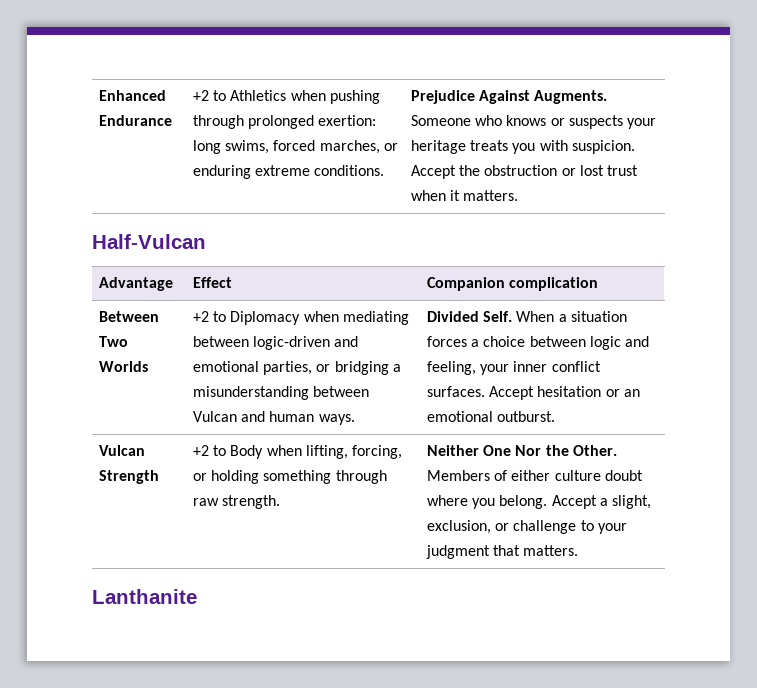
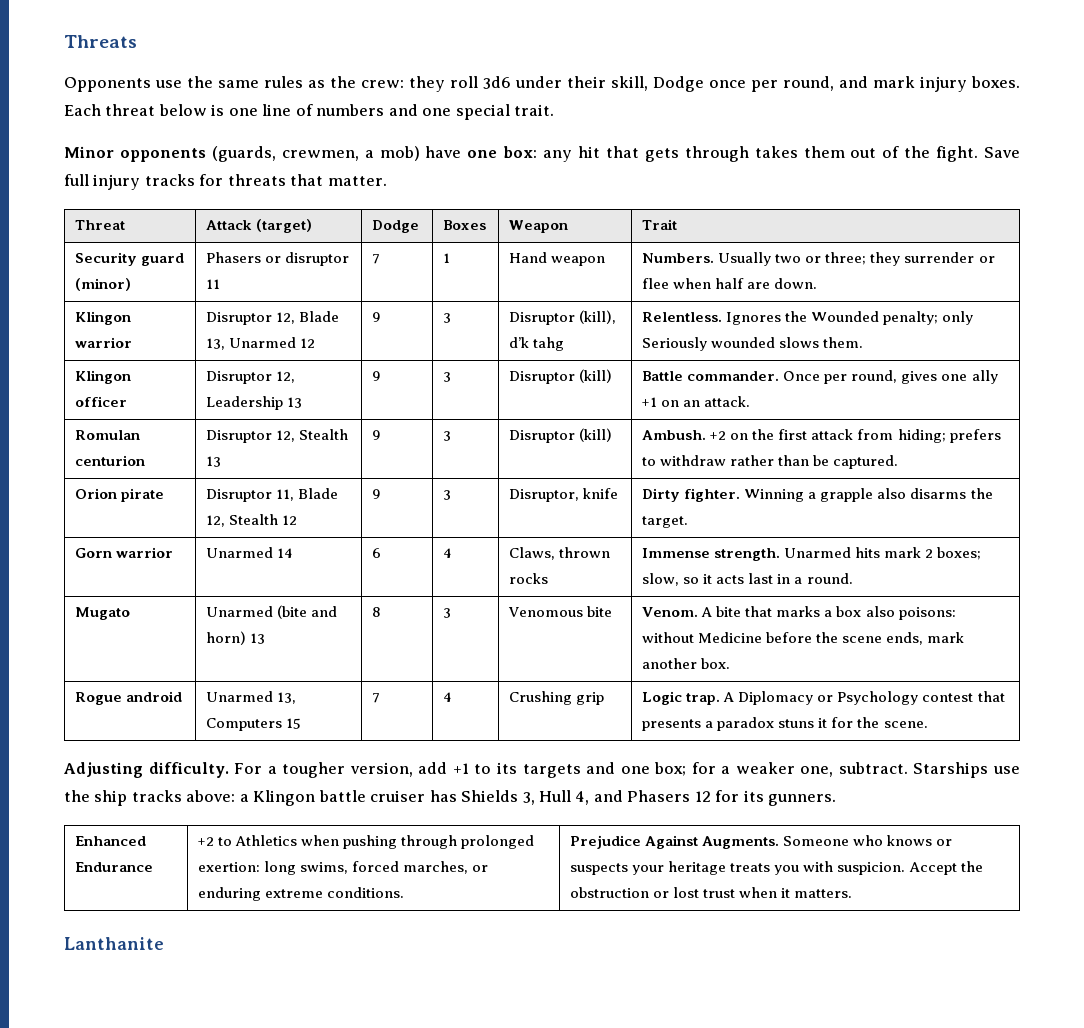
+ Threats
+ Opponents use the same rules as the crew: they roll 3d6 under their skill, Dodge once per round, and mark injury boxes. Each threat below is one line of numbers and one special trait.
+ Minor opponents (guards, crewmen, a mob) have one box: any hit that gets through takes them out of the fight. Save full injury tracks for threats that matter.
+ Threat | Attack (target) | Dodge | Boxes | Weapon | Trait
+ Security guard (minor) | Phasers or disruptor 11 | 7 | 1 | Hand weapon | Numbers. Usually two or three; they surrender or flee when half are down.
+ Klingon warrior | Disruptor 12, Blade 13, Unarmed 12 | 9 | 3 | Disruptor (kill), d’k tahg | Relentless. Ignores the Wounded penalty; only Seriously wounded slows them.
+ Klingon officer | Disruptor 12, Leadership 13 | 9 | 3 | Disruptor (kill) | Battle commander. Once per round, gives one ally +1 on an attack.
+ Romulan centurion | Disruptor 12, Stealth 13 | 9 | 3 | Disruptor (kill) | Ambush. +2 on the first attack from hiding; prefers to withdraw rather than be captured.
+ Orion pirate | Disruptor 11, Blade 12, Stealth 12 | 9 | 3 | Disruptor, knife | Dirty fighter. Winning a grapple also disarms the target.
+ Gorn warrior | Unarmed 14 | 6 | 4 | Claws, thrown rocks | Immense strength. Unarmed hits mark 2 boxes; slow, so it acts last in a round.
+ Mugato | Unarmed (bite and horn) 13 | 8 | 3 | Venomous bite | Venom. A bite that marks a box also poisons: without Medicine before the scene ends, mark another box.
+ Rogue android | Unarmed 13, Computers 15 | 7 | 4 | Crushing grip | Logic trap. A Diplomacy or Psychology contest that presents a paradox stuns it for the scene.
+ Adjusting difficulty. For a tougher version, add +1 to its targets and one box; for a weaker one, subtract. Starships use the ship tracks above: a Klingon battle cruiser has Shields 3, Hull 4, and Phasers 12 for its gunners.
- Half-Vulcan
- Advantage | Effect | Companion complication
- Between Two Worlds | +2 to Diplomacy when mediating between logic-driven and emotional parties, or bridging a misunderstanding between Vulcan and human ways. | Divided Self. When a situation forces a choice between logic and feeling, your inner conflict surfaces. Accept hesitation or an emotional outburst.
- Vulcan Strength | +2 to Body when lifting, forcing, or holding something through raw strength. | Neither One Nor the Other. Members of either culture doubt where you belong. Accept a slight, exclusion, or challenge to your judgment that matters.

